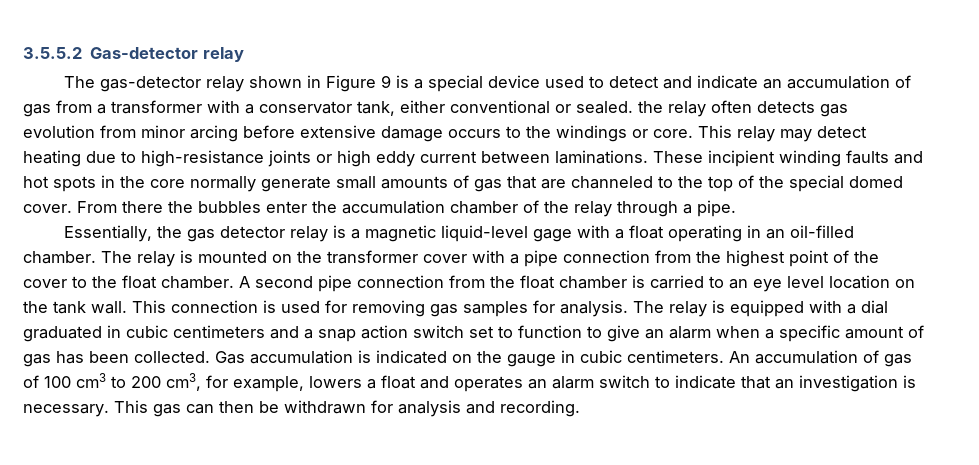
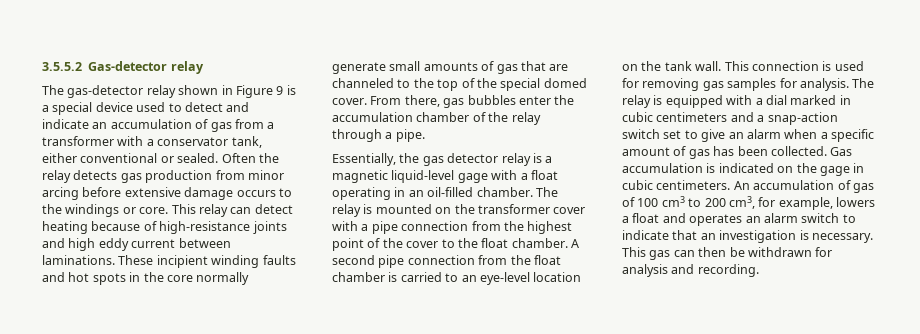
- The gas-detector relay shown in Figure 9 is a special device used to detect and indicate an accumulation of gas from a transformer with a conservator tank, either conventional or sealed. the relay often detects gas evolution from minor arcing before extensive damage occurs to the windings or core.
+ The gas-detector relay shown in Figure 9 is a special device used to detect and indicate an accumulation of gas from a transformer with a conservator tank, either conventional or sealed. Often the relay detects gas production from minor arcing before extensive damage occurs to the windings or core.
- This relay may detect heating due to high-resistance joints or high eddy current between laminations.
+ This relay can detect heating because of high-resistance joints and high eddy current between laminations.
- From there the bubbles enter the accumulation chamber of the relay through a pipe.
+ From there, gas bubbles enter the accumulation chamber of the relay through a pipe.
- A second pipe connection from the float chamber is carried to an eye level location on the tank wall.
+ A second pipe connection from the float chamber is carried to an eye-level location on the tank wall.
- The relay is equipped with a dial graduated in cubic centimeters and a snap action switch set to function to give an alarm when a specific amount of gas has been collected.
+ The relay is equipped with a dial marked in cubic centimeters and a snap-action switch set to give an alarm when a specific amount of gas has been collected.
- Gas accumulation is indicated on the gauge in cubic centimeters.
+ Gas accumulation is indicated on the gage in cubic centimeters.

